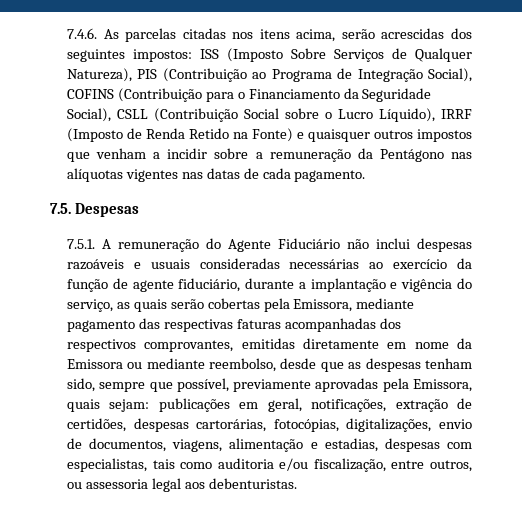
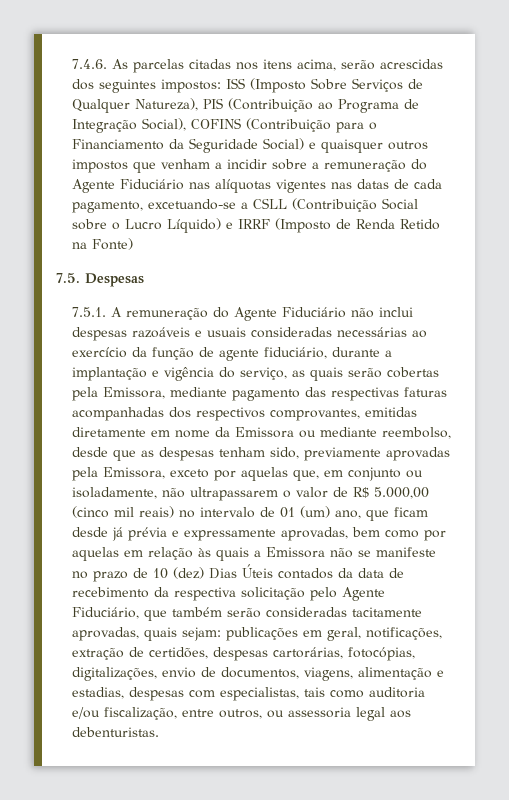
- 7.4.6. As parcelas citadas nos itens acima, serão acrescidas dos seguintes impostos: ISS (Imposto Sobre Serviços de Qualquer Natureza), PIS (Contribuição ao Programa de Integração Social), COFINS (Contribuição para o Financiamento da Seguridade Social), CSLL (Contribuição Social sobre o Lucro Líquido), IRRF (Imposto de Renda Retido na Fonte) e quaisquer outros impostos que venham a incidir sobre a remuneração da Pentágono nas alíquotas vigentes nas datas de cada pagamento.
+ 7.4.6. As parcelas citadas nos itens acima, serão acrescidas dos seguintes impostos: ISS (Imposto Sobre Serviços de Qualquer Natureza), PIS (Contribuição ao Programa de Integração Social), COFINS (Contribuição para o Financiamento da Seguridade Social) e quaisquer outros impostos que venham a incidir sobre a remuneração do Agente Fiduciário nas alíquotas vigentes nas datas de cada pagamento, excetuando-se a CSLL (Contribuição Social sobre o Lucro Líquido) e IRRF (Imposto de Renda Retido na Fonte)
- 7.5.1. A remuneração do Agente Fiduciário não inclui despesas razoáveis e usuais consideradas necessárias ao exercício da função de agente fiduciário, durante a implantação e vigência do serviço, as quais serão cobertas pela Emissora, mediante pagamento das respectivas faturas acompanhadas dos respectivos comprovantes, emitidas diretamente em nome da Emissora ou mediante reembolso, desde que as despesas tenham sido, sempre que possível, previamente aprovadas pela Emissora, quais sejam:
+ 7.5.1. A remuneração do Agente Fiduciário não inclui despesas razoáveis e usuais consideradas necessárias ao exercício da função de agente fiduciário, durante a implantação e vigência do serviço, as quais serão cobertas pela Emissora, mediante pagamento das respectivas faturas acompanhadas dos respectivos comprovantes, emitidas diretamente em nome da Emissora ou mediante reembolso, desde que as despesas tenham sido, previamente aprovadas pela Emissora, exceto por aquelas que, em conjunto ou isoladamente, não ultrapassarem o valor de R$ 5.000,00 (cinco mil reais) no intervalo de 01 (um) ano, que ficam desde já prévia e expressamente aprovadas, bem como por aquelas em relação às quais a Emissora não se manifeste no prazo de 10 (dez) Dias Úteis contados da data de recebimento da respectiva solicitação pelo Agente Fiduciário, que também serão consideradas tacitamente aprovadas, quais sejam:

